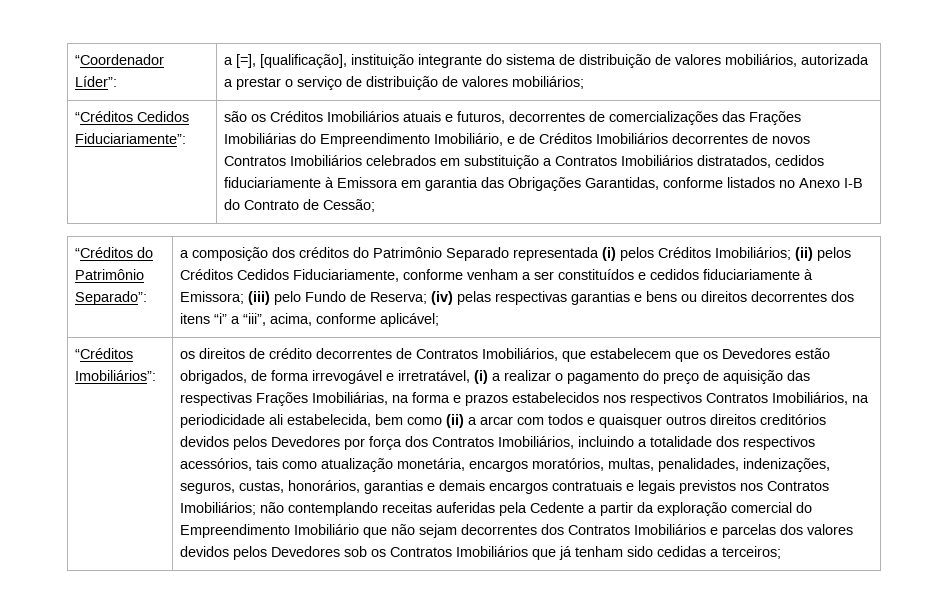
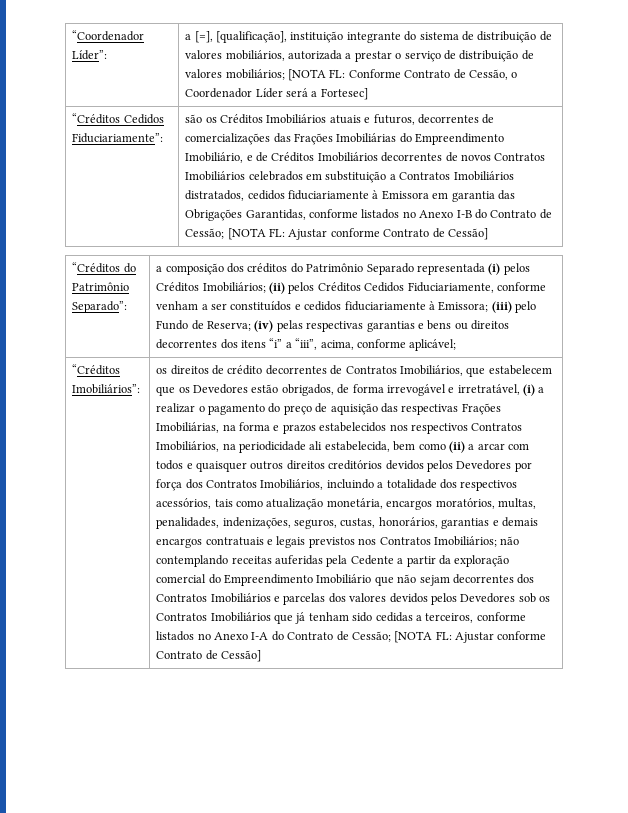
- “Coordenador Líder”: | a [=], [qualificação], instituição integrante do sistema de distribuição de valores mobiliários, autorizada a prestar o serviço de distribuição de valores mobiliários;
+ “Coordenador Líder”: | a [=], [qualificação], instituição integrante do sistema de distribuição de valores mobiliários, autorizada a prestar o serviço de distribuição de valores mobiliários; [NOTA FL: Conforme Contrato de Cessão, o Coordenador Líder será a Fortesec]
- são os Créditos Imobiliários atuais e futuros, decorrentes de comercializações das Frações Imobiliárias do Empreendimento Imobiliário, e de Créditos Imobiliários decorrentes de novos Contratos Imobiliários celebrados em substituição a Contratos Imobiliários distratados, cedidos fiduciariamente à Emissora em garantia das Obrigações Garantidas, conforme listados no Anexo I-B do Contrato de Cessão;
+ são os Créditos Imobiliários atuais e futuros, decorrentes de comercializações das Frações Imobiliárias do Empreendimento Imobiliário, e de Créditos Imobiliários decorrentes de novos Contratos Imobiliários celebrados em substituição a Contratos Imobiliários distratados, cedidos fiduciariamente à Emissora em garantia das Obrigações Garantidas, conforme listados no Anexo I-B do Contrato de Cessão; [NOTA FL: Ajustar conforme Contrato de Cessão]
- não contemplando receitas auferidas pela Cedente a partir da exploração comercial do Empreendimento Imobiliário que não sejam decorrentes dos Contratos Imobiliários e parcelas dos valores devidos pelos Devedores sob os Contratos Imobiliários que já tenham sido cedidas a terceiros;
+ não contemplando receitas auferidas pela Cedente a partir da exploração comercial do Empreendimento Imobiliário que não sejam decorrentes dos Contratos Imobiliários e parcelas dos valores devidos pelos Devedores sob os Contratos Imobiliários que já tenham sido cedidas a terceiros, conforme listados no Anexo I-A do Contrato de Cessão; [NOTA FL: Ajustar conforme Contrato de Cessão]

